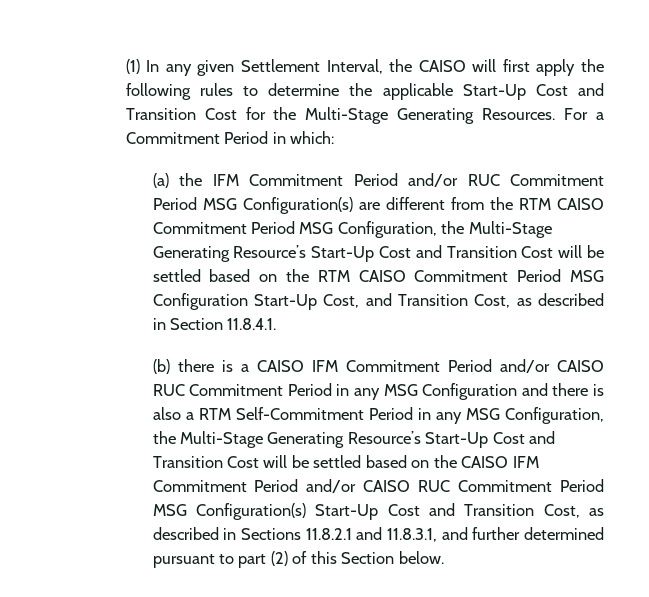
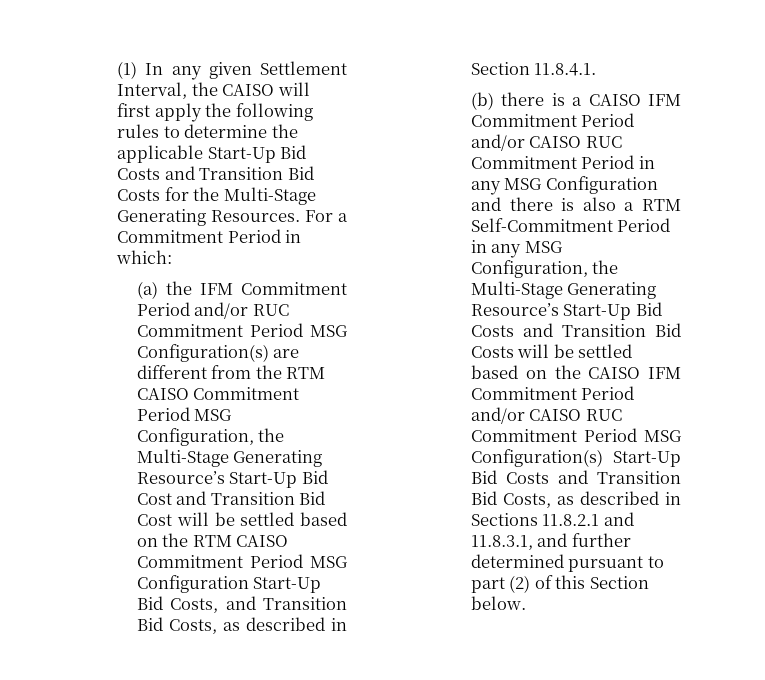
- (1) In any given Settlement Interval, the CAISO will first apply the following rules to determine the applicable Start-Up Cost and Transition Cost for the Multi-Stage Generating Resources.
+ (1) In any given Settlement Interval, the CAISO will first apply the following rules to determine the applicable Start-Up Bid Costs and Transition Bid Costs for the Multi-Stage Generating Resources.
- (a) the IFM Commitment Period and/or RUC Commitment Period MSG Configuration(s) are different from the RTM CAISO Commitment Period MSG Configuration, the Multi-Stage Generating Resource’s Start-Up Cost and Transition Cost will be settled based on the RTM CAISO Commitment Period MSG Configuration Start-Up Cost, and Transition Cost, as described in Section 11.8.4.1.
+ (a) the IFM Commitment Period and/or RUC Commitment Period MSG Configuration(s) are different from the RTM CAISO Commitment Period MSG Configuration, the Multi-Stage Generating Resource’s Start-Up Bid Cost and Transition Bid Cost will be settled based on the RTM CAISO Commitment Period MSG Configuration Start-Up Bid Costs, and Transition Bid Costs, as described in Section 11.8.4.1.
- (b) there is a CAISO IFM Commitment Period and/or CAISO RUC Commitment Period in any MSG Configuration and there is also a RTM Self-Commitment Period in any MSG Configuration, the Multi-Stage Generating Resource’s Start-Up Cost and Transition Cost will be settled based on the CAISO IFM Commitment Period and/or CAISO RUC Commitment Period MSG Configuration(s) Start-Up Cost and Transition Cost, as described in Sections 11.8.2.1 and 11.8.3.1, and further determined pursuant to part (2) of this Section below.
+ (b) there is a CAISO IFM Commitment Period and/or CAISO RUC Commitment Period in any MSG Configuration and there is also a RTM Self-Commitment Period in any MSG Configuration, the Multi-Stage Generating Resource’s Start-Up Bid Costs and Transition Bid Costs will be settled based on the CAISO IFM Commitment Period and/or CAISO RUC Commitment Period MSG Configuration(s) Start-Up Bid Costs and Transition Bid Costs, as described in Sections 11.8.2.1 and 11.8.3.1, and further determined pursuant to part (2) of this Section below.

